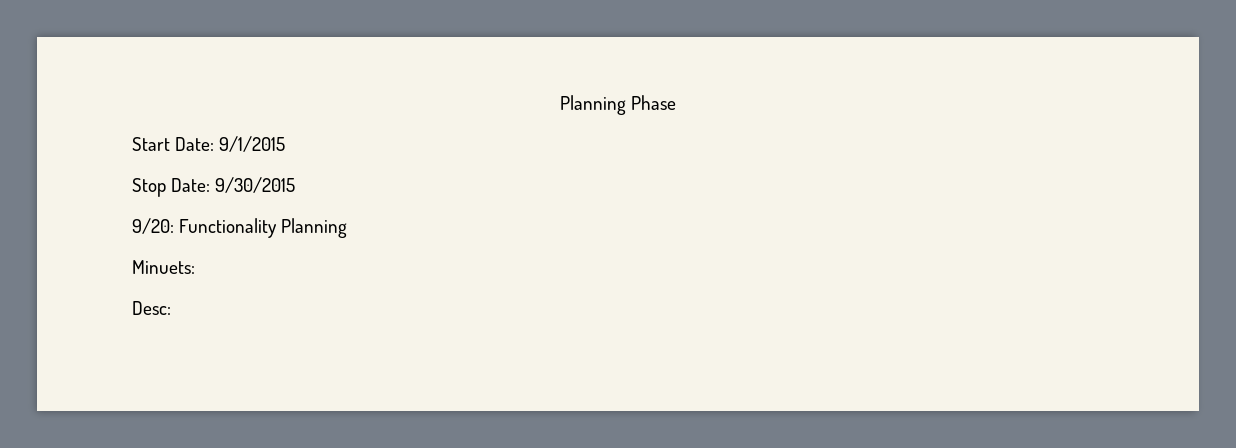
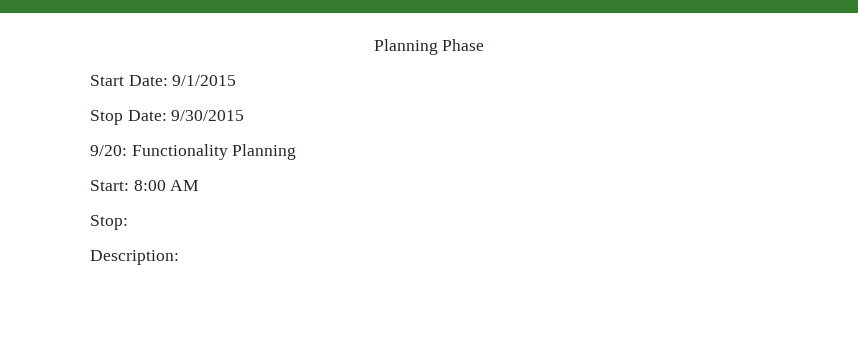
- Minuets:
- Desc:
+ Start: 8:00 AM
+ Stop:
+ Description:

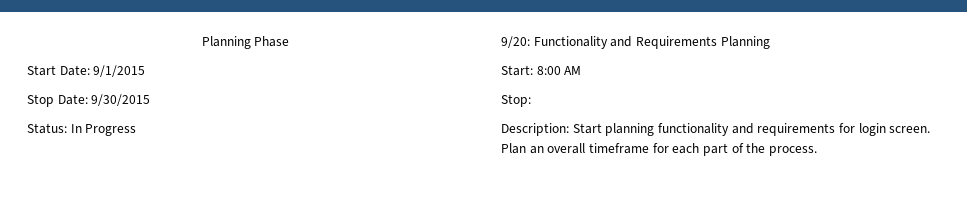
+ Status: In Progress
- 9/20: Functionality Planning
+ 9/20: Functionality and Requirements Planning
- Description:
+ Description: Start planning functionality and requirements for login screen. Plan an overall timeframe for each part of the process.

